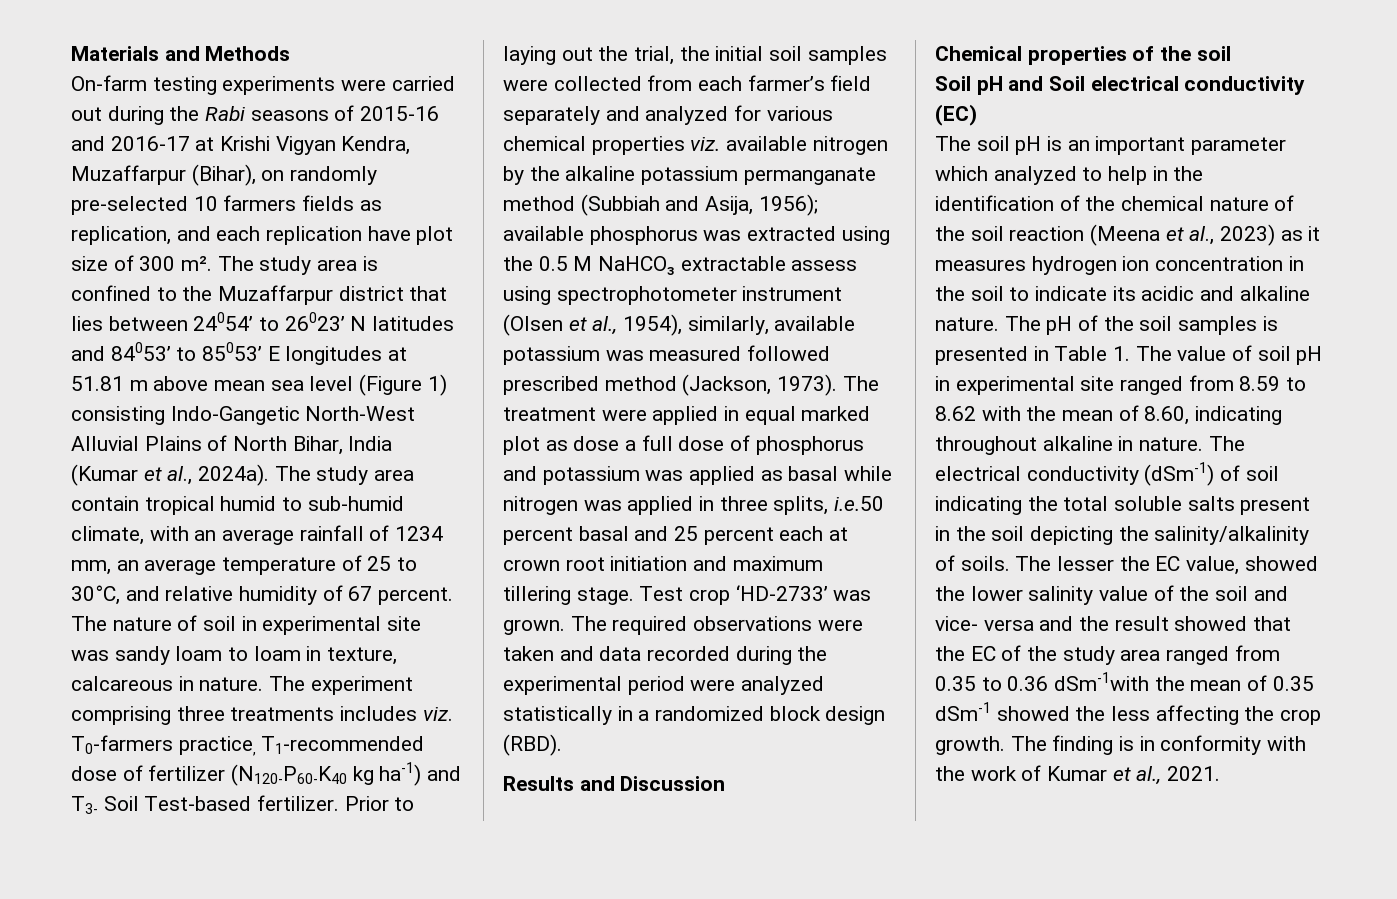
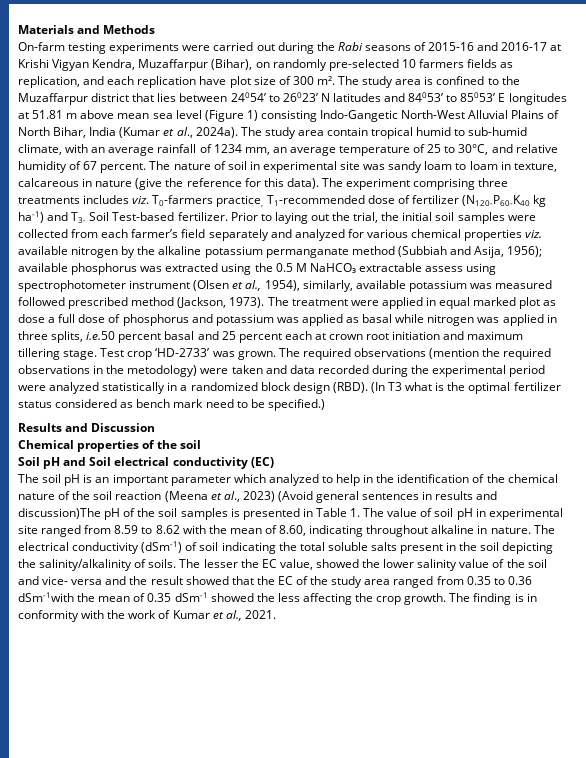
- The nature of soil in experimental site was sandy loam to loam in texture, calcareous in nature.
+ The nature of soil in experimental site was sandy loam to loam in texture, calcareous in nature (give the reference for this data).
- The required observations were taken and data recorded during the experimental period were analyzed statistically in a randomized block design (RBD).
+ The required observations (mention the required observations in the metodology) were taken and data recorded during the experimental period were analyzed statistically in a randomized block design (RBD). (In T3 what is the optimal fertilizer status considered as bench mark need to be specified.)
- The soil pH is an important parameter which analyzed to help in the identification of the chemical nature of the soil reaction (Meena et al., 2023) as it measures hydrogen ion concentration in the soil to indicate its acidic and alkaline nature. The pH of the soil samples is presented in Table 1. The value of soil pH in experimental site ranged from 8.59 to 8.62 with the mean of 8.60, indicating throughout alkaline in nature.
+ The soil pH is an important parameter which analyzed to help in the identification of the chemical nature of the soil reaction (Meena et al., 2023) (Avoid general sentences in results and discussion)The pH of the soil samples is presented in Table 1. The value of soil pH in experimental site ranged from 8.59 to 8.62 with the mean of 8.60, indicating throughout alkaline in nature.

